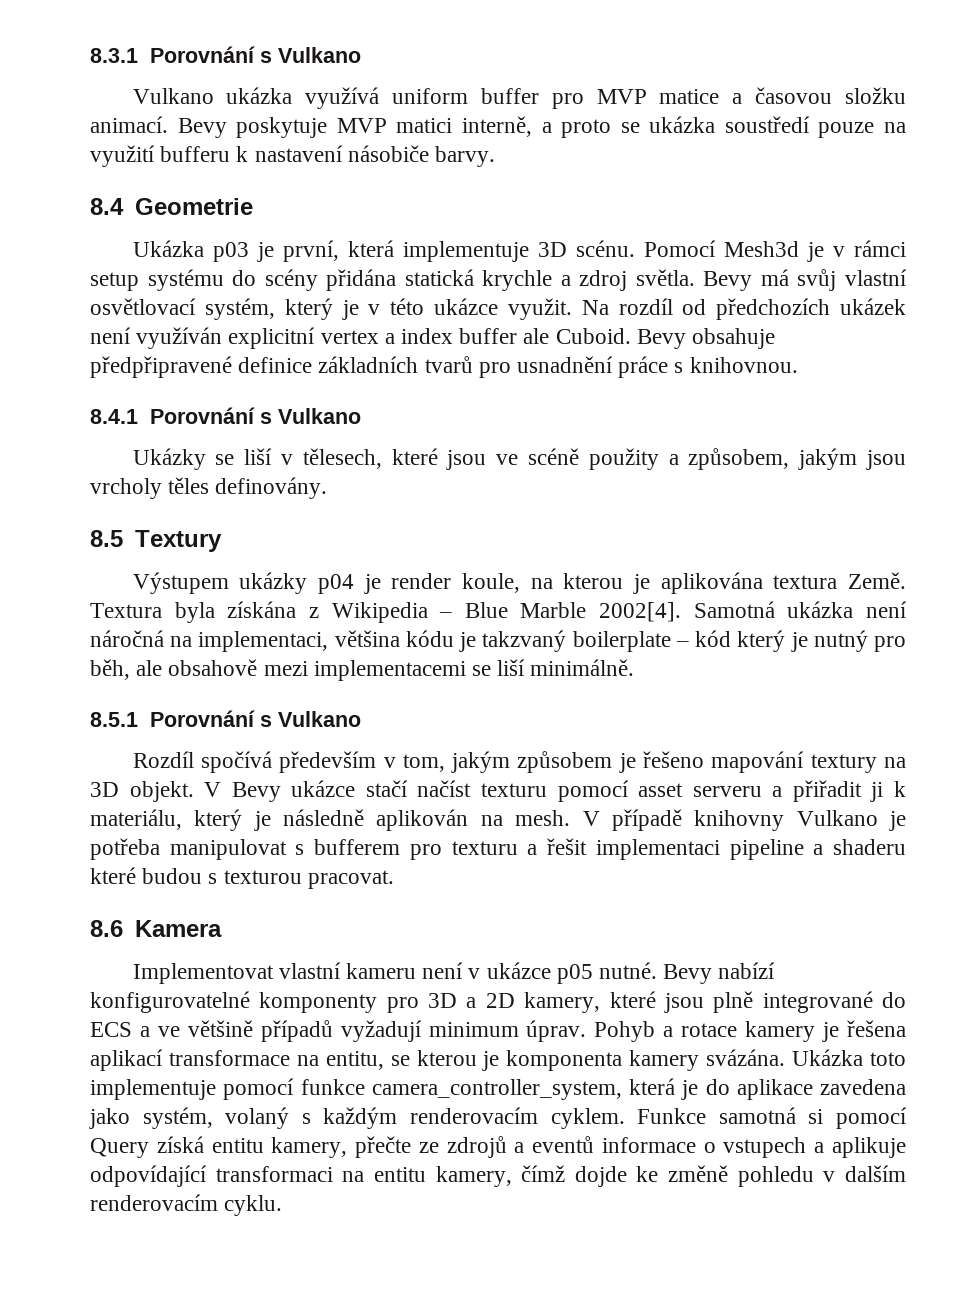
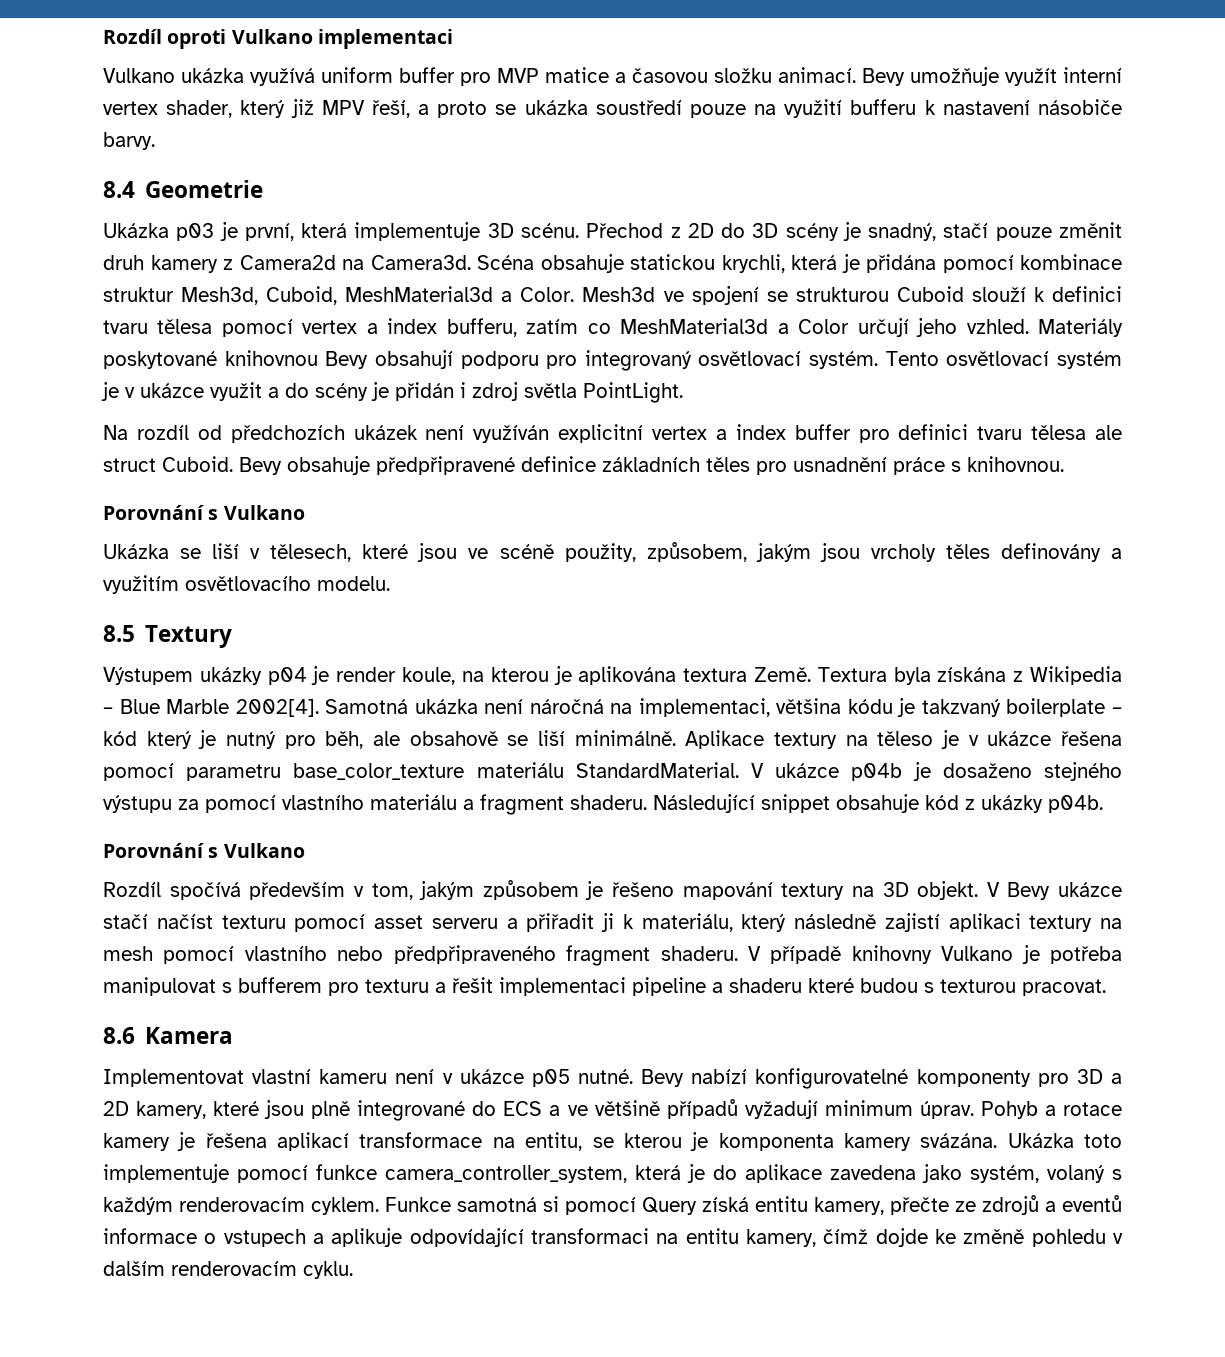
- 8.3.1 Porovnání s Vulkano
+ Rozdíl oproti Vulkano implementaci
- Bevy poskytuje MVP matici interně, a proto se ukázka soustředí pouze na využití bufferu k nastavení násobiče barvy.
+ Bevy umožňuje využít interní vertex shader, který již MPV řeší, a proto se ukázka soustředí pouze na využití bufferu k nastavení násobiče barvy.
- Pomocí Mesh3d je v rámci setup systému do scény přidána statická krychle a zdroj světla. Bevy má svůj vlastní osvětlovací systém, který je v této ukázce využit. Na rozdíl od předchozích ukázek není využíván explicitní vertex a index buffer ale Cuboid.
+ Přechod z 2D do 3D scény je snadný, stačí pouze změnit druh kamery z Camera2d na Camera3d. Scéna obsahuje statickou krychli, která je přidána pomocí kombinace struktur Mesh3d, Cuboid, MeshMaterial3d a Color. Mesh3d ve spojení se strukturou Cuboid slouží k definici tvaru tělesa pomocí vertex a index bufferu, zatím co MeshMaterial3d a Color určují jeho vzhled. Materiály poskytované knihovnou Bevy obsahují podporu pro integrovaný osvětlovací systém. Tento osvětlovací systém je v ukázce využit a do scény je přidán i zdroj světla PointLight.
+ Na rozdíl od předchozích ukázek není využíván explicitní vertex a index buffer pro definici tvaru tělesa ale struct Cuboid.
- Bevy obsahuje předpřipravené definice základních tvarů pro usnadnění práce s knihovnou.
- 8.4.1 Porovnání s Vulkano
- Ukázky se liší v tělesech, které jsou ve scéně použity a způsobem, jakým jsou vrcholy těles definovány.
+ Bevy obsahuje předpřipravené definice základních těles pro usnadnění práce s knihovnou.
+ Porovnání s Vulkano
+ Ukázka se liší v tělesech, které jsou ve scéně použity, způsobem, jakým jsou vrcholy těles definovány a využitím osvětlovacího modelu.
- Samotná ukázka není náročná na implementaci, většina kódu je takzvaný boilerplate – kód který je nutný pro běh, ale obsahově mezi implementacemi se liší minimálně.
- 8.5.1 Porovnání s Vulkano
+ Samotná ukázka není náročná na implementaci, většina kódu je takzvaný boilerplate – kód který je nutný pro běh, ale obsahově se liší minimálně. Aplikace textury na těleso je v ukázce řešena pomocí parametru base_color_texture materiálu StandardMaterial. V ukázce p04b je dosaženo stejného výstupu za pomocí vlastního materiálu a fragment shaderu. Následující snippet obsahuje kód z ukázky p04b.
+ Porovnání s Vulkano
- V Bevy ukázce stačí načíst texturu pomocí asset serveru a přiřadit ji k materiálu, který je následně aplikován na mesh.
+ V Bevy ukázce stačí načíst texturu pomocí asset serveru a přiřadit ji k materiálu, který následně zajistí aplikaci textury na mesh pomocí vlastního nebo předpřipraveného fragment shaderu.

